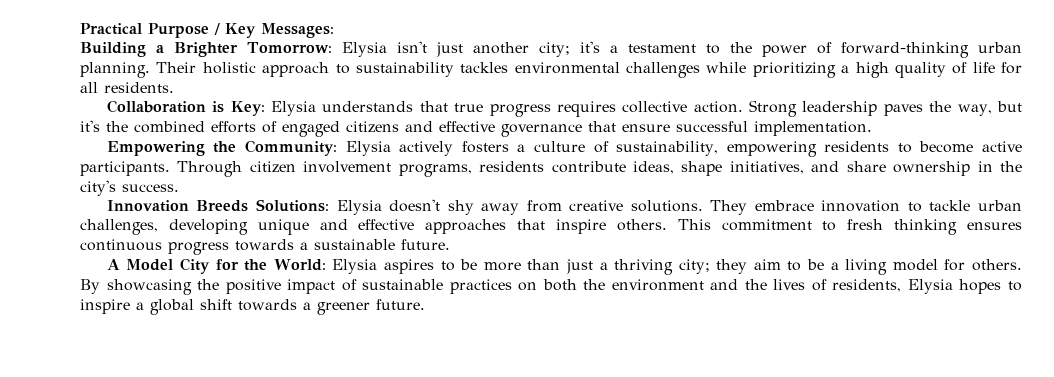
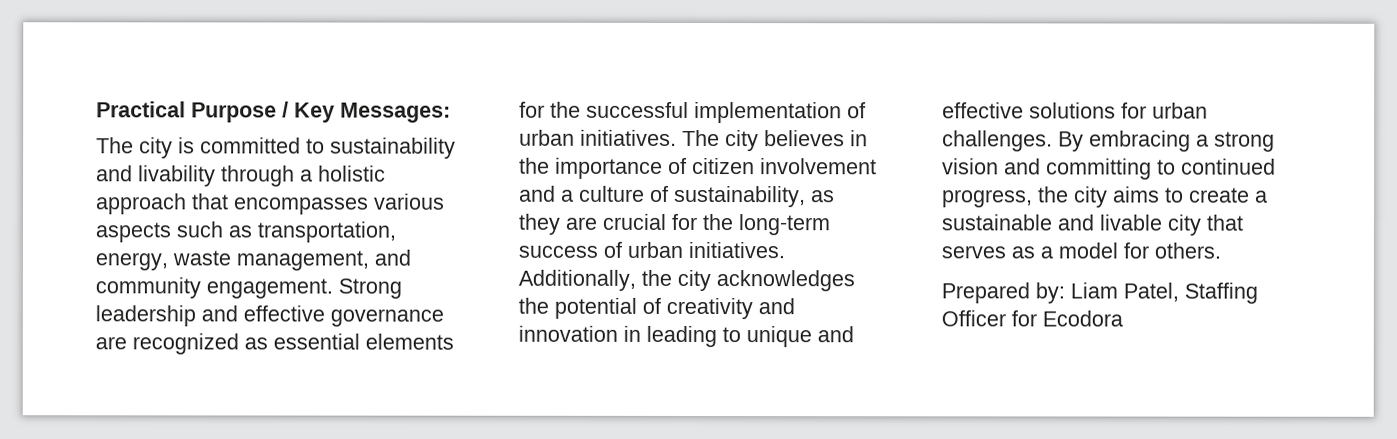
- Building a Brighter Tomorrow: Elysia isn't just another city; it's a testament to the power of forward-thinking urban planning. Their holistic approach to sustainability tackles environmental challenges while prioritizing a high quality of life for all residents.
- Collaboration is Key: Elysia understands that true progress requires collective action. Strong leadership paves the way, but it's the combined efforts of engaged citizens and effective governance that ensure successful implementation.
- Empowering the Community: Elysia actively fosters a culture of sustainability, empowering residents to become active participants. Through citizen involvement programs, residents contribute ideas, shape initiatives, and share ownership in the city's success.
- Innovation Breeds Solutions: Elysia doesn't shy away from creative solutions. They embrace innovation to tackle urban challenges, developing unique and effective approaches that inspire others. This commitment to fresh thinking ensures continuous progress towards a sustainable future.
- A Model City for the World: Elysia aspires to be more than just a thriving city; they aim to be a living model for others. By showcasing the positive impact of sustainable practices on both the environment and the lives of residents, Elysia hopes to inspire a global shift towards a greener future.
+ The city is committed to sustainability and livability through a holistic approach that encompasses various aspects such as transportation, energy, waste management, and community engagement. Strong leadership and effective governance are recognized as essential elements for the successful implementation of urban initiatives. The city believes in the importance of citizen involvement and a culture of sustainability, as they are crucial for the long-term success of urban initiatives. Additionally, the city acknowledges the potential of creativity and innovation in leading to unique and effective solutions for urban challenges. By embracing a strong vision and committing to continued progress, the city aims to create a sustainable and livable city that serves as a model for others.
+ Prepared by: Liam Patel, Staffing Officer for Ecodora

